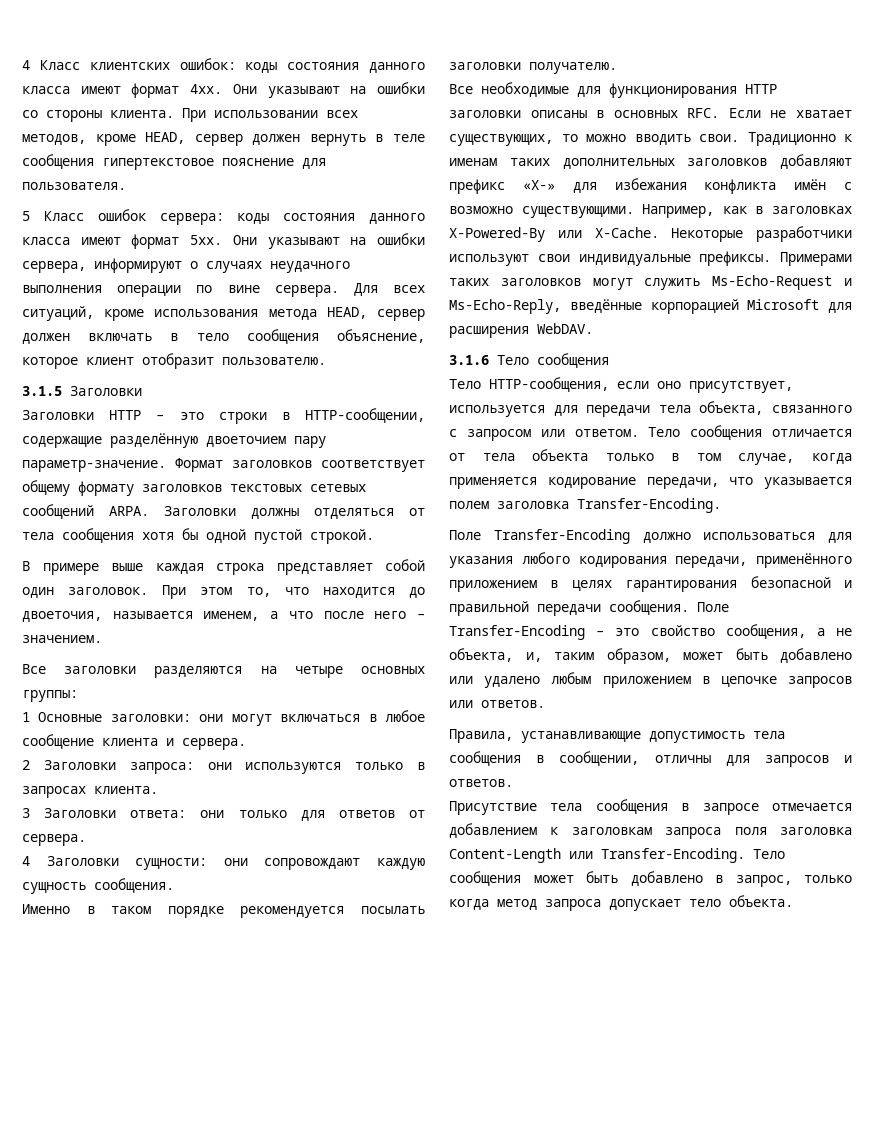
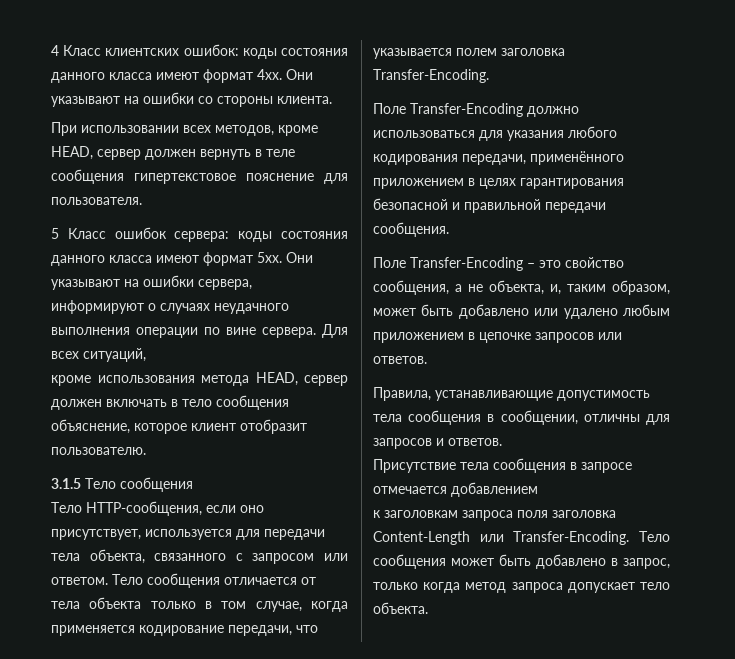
- Они указывают на ошибки со стороны клиента. При использовании всех методов, кроме HEAD, сервер должен вернуть в теле сообщения гипертекстовое пояснение для пользователя.
+ Они указывают на ошибки со стороны клиента.
+ При использовании всех методов, кроме HEAD, сервер должен вернуть в теле сообщения гипертекстовое пояснение для пользователя.
- Для всех ситуаций, кроме использования метода HEAD, сервер должен включать в тело сообщения объяснение, которое клиент отобразит пользователю.
+ Для всех ситуаций,
+ кроме использования метода HEAD, сервер должен включать в тело сообщения объяснение, которое клиент отобразит пользователю.
- 3.1.5 Заголовки
- Заголовки HTTP – это строки в HTTP-сообщении, содержащие разделённую двоеточием пару параметр-значение. Формат заголовков соответствует общему формату заголовков текстовых сетевых сообщений ARPA. Заголовки должны отделяться от тела сообщения хотя бы одной пустой строкой.
- В примере выше каждая строка представляет собой один заголовок. При этом то, что находится до двоеточия, называется именем, а что после него – значением.
- Все заголовки разделяются на четыре основных группы:
- 1 Основные заголовки: они могут включаться в любое сообщение клиента и сервера.
- 2 Заголовки запроса: они используются только в запросах клиента.
- 3 Заголовки ответа: они только для ответов от сервера.
- 4 Заголовки сущности: они сопровождают каждую сущность сообщения.
- Именно в таком порядке рекомендуется посылать заголовки получателю.
- Все необходимые для функционирования HTTP заголовки описаны в основных RFC. Если не хватает существующих, то можно вводить свои. Традиционно к именам таких дополнительных заголовков добавляют префикс «X-» для избежания конфликта имён с возможно существующими. Например, как в заголовках X-Powered-By или X-Cache. Некоторые разработчики используют свои индивидуальные префиксы. Примерами таких заголовков могут служить Ms-Echo-Request и Ms-Echo-Reply, введённые корпорацией Microsoft для расширения WebDAV.
- 3.1.6 Тело сообщения
+ 3.1.5 Тело сообщения
- Поле Transfer-Encoding должно использоваться для указания любого кодирования передачи, применённого приложением в целях гарантирования безопасной и правильной передачи сообщения. Поле Transfer-Encoding – это свойство сообщения, а не объекта, и, таким образом, может быть добавлено или удалено любым приложением в цепочке запросов или ответов.
+ Поле Transfer-Encoding должно использоваться для указания любого кодирования передачи, применённого приложением в целях гарантирования безопасной и правильной передачи сообщения.
+ Поле Transfer-Encoding – это свойство сообщения, а не объекта, и, таким образом, может быть добавлено или удалено любым приложением в цепочке запросов или ответов.
- Присутствие тела сообщения в запросе отмечается добавлением к заголовкам запроса поля заголовка Content-Length или Transfer-Encoding.
+ Присутствие тела сообщения в запросе отмечается добавлением
+ к заголовкам запроса поля заголовка Content-Length или Transfer-Encoding.

